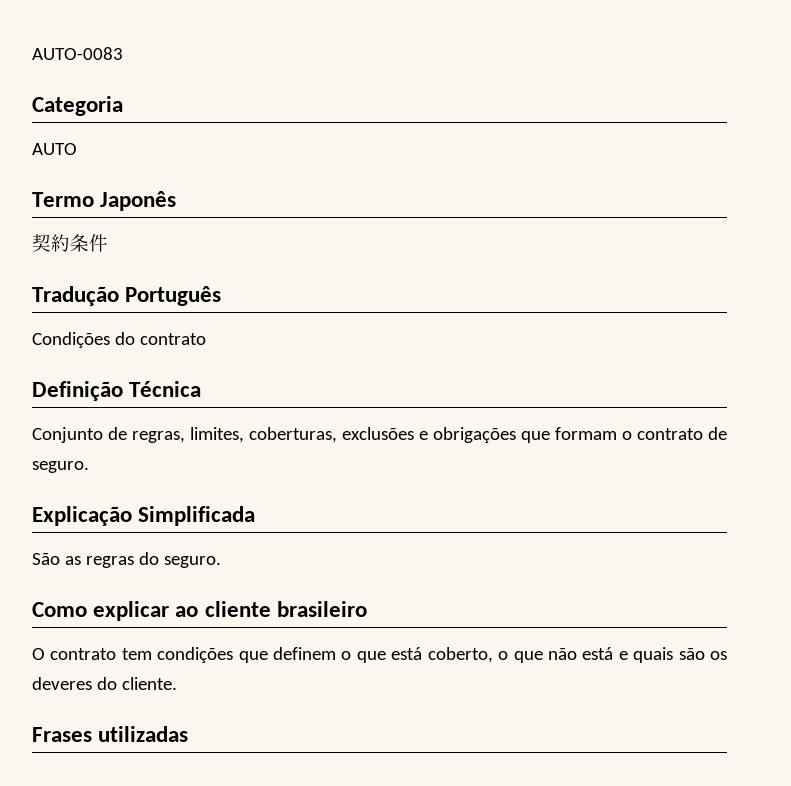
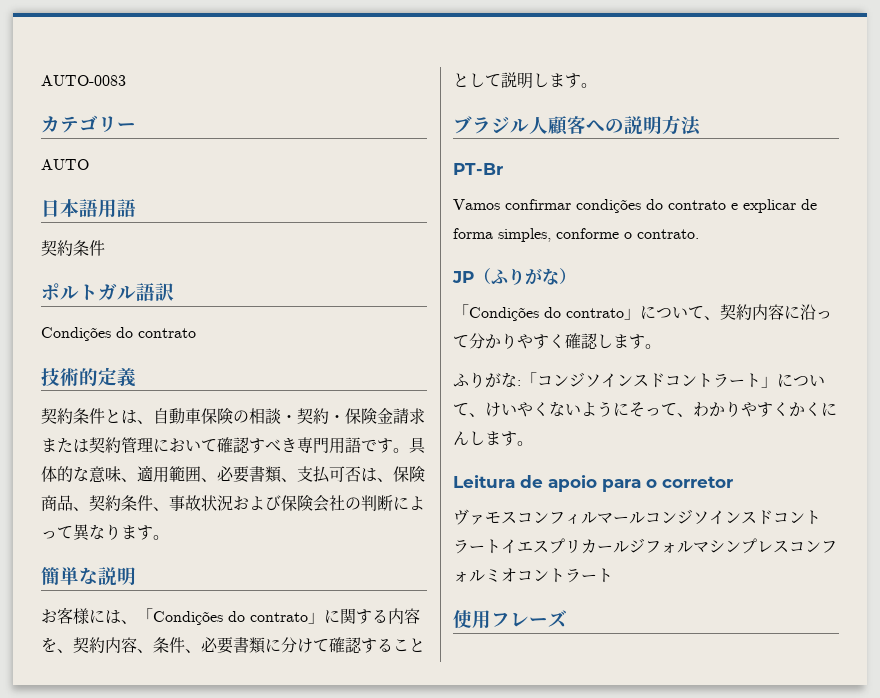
- Categoria
+ カテゴリー
- Termo Japonês
+ 日本語用語
- Tradução Português
+ ポルトガル語訳
- Definição Técnica
- Conjunto de regras, limites, coberturas, exclusões e obrigações que formam o contrato de seguro.
- Explicação Simplificada
- São as regras do seguro.
- Como explicar ao cliente brasileiro
- O contrato tem condições que definem o que está coberto, o que não está e quais são os deveres do cliente.
- Frases utilizadas
+ 技術的定義
+ 契約条件とは、自動車保険の相談・契約・保険金請求または契約管理において確認すべき専門用語です。具体的な意味、適用範囲、必要書類、支払可否は、保険商品、契約条件、事故状況および保険会社の判断によって異なります。
+ 簡単な説明
+ お客様には、「Condições do contrato」に関する内容を、契約内容、条件、必要書類に分けて確認することとして説明します。
+ ブラジル人顧客への説明方法
+ PT-Br
+ Vamos confirmar condições do contrato e explicar de forma simples, conforme o contrato.
+ JP（ふりがな）
+ 「Condições do contrato」について、契約内容に沿って分かりやすく確認します。
+ ふりがな:「コンジソインスドコントラート」について、けいやくないようにそって、わかりやすくかくにんします。
+ Leitura de apoio para o corretor
+ ヴァモスコンフィルマールコンジソインスドコントラートイエスプリカールジフォルマシンプレスコンフォルミオコントラート
+ 使用フレーズ

